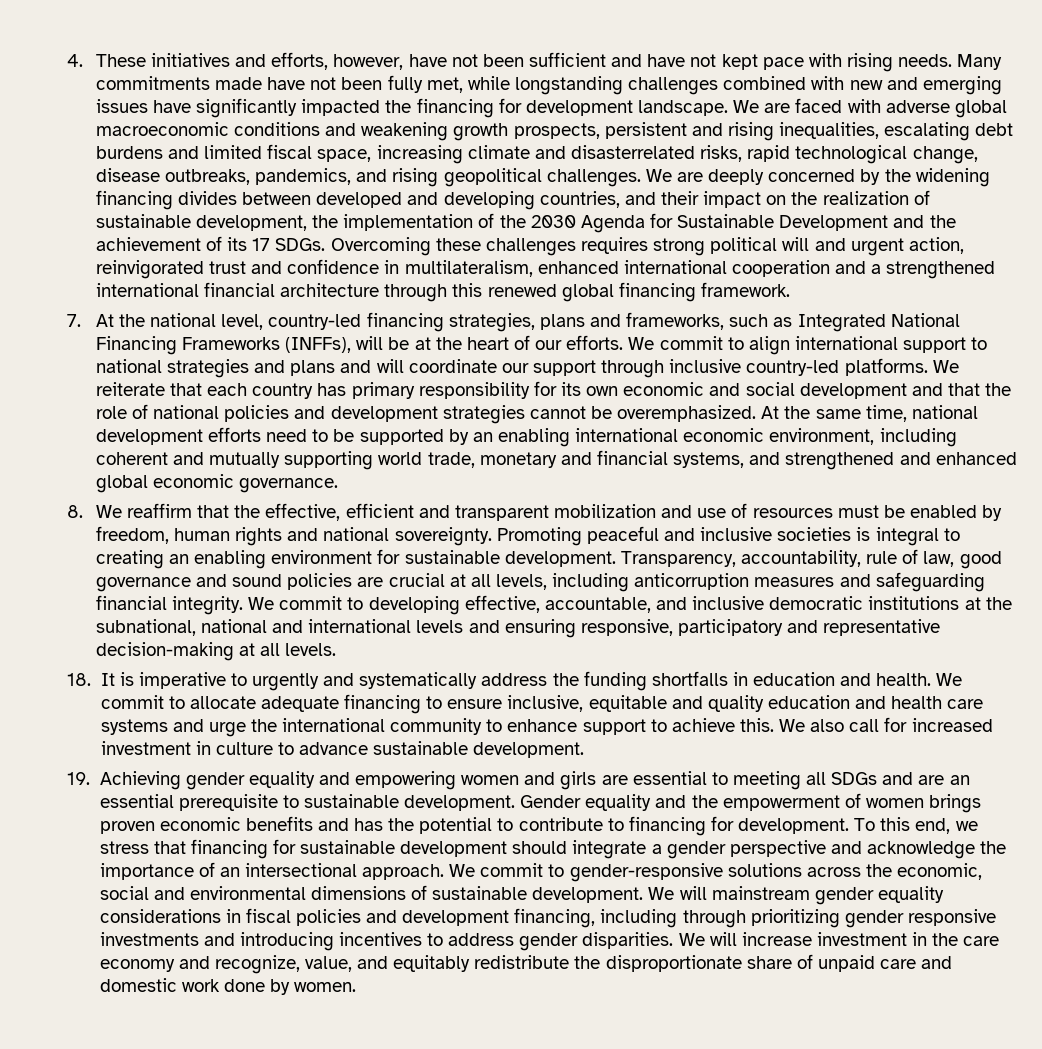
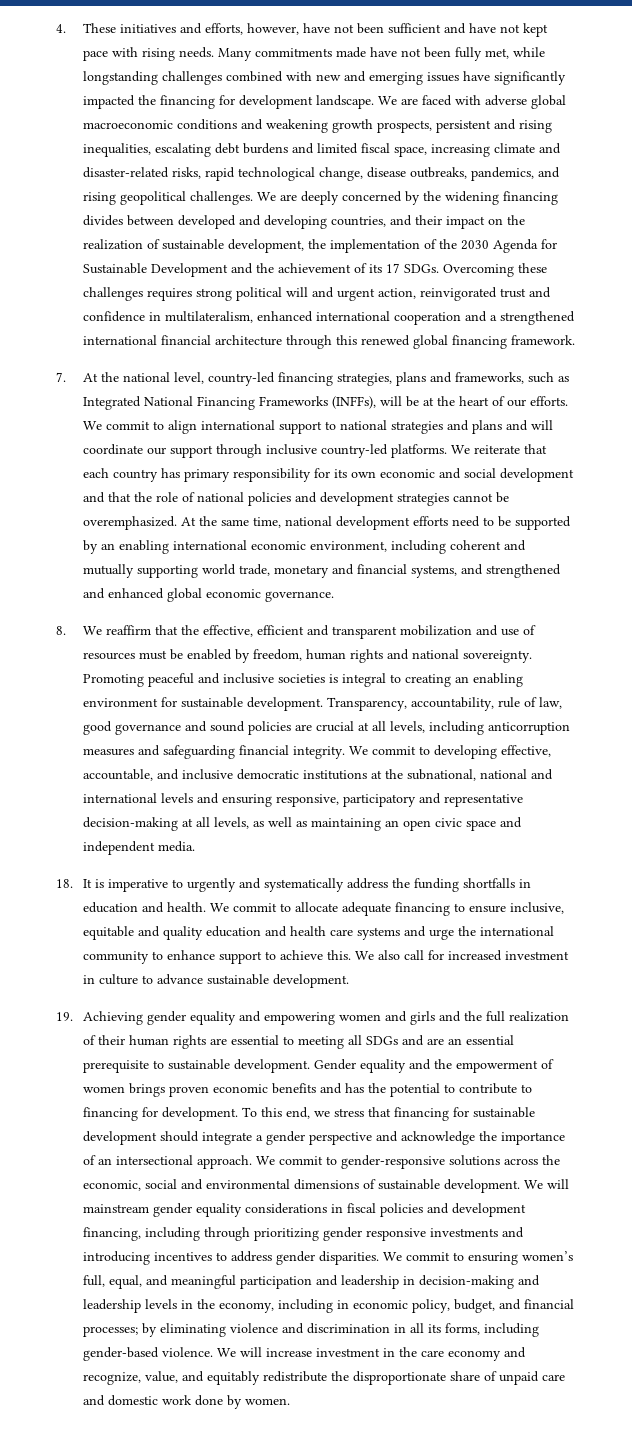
- We are faced with adverse global macroeconomic conditions and weakening growth prospects, persistent and rising inequalities, escalating debt burdens and limited fiscal space, increasing climate and disasterrelated risks, rapid technological change, disease outbreaks, pandemics, and rising geopolitical challenges.
+ We are faced with adverse global macroeconomic conditions and weakening growth prospects, persistent and rising inequalities, escalating debt burdens and limited fiscal space, increasing climate and disaster-related risks, rapid technological change, disease outbreaks, pandemics, and rising geopolitical challenges.
- We commit to developing effective, accountable, and inclusive democratic institutions at the subnational, national and international levels and ensuring responsive, participatory and representative decision-making at all levels.
+ We commit to developing effective, accountable, and inclusive democratic institutions at the subnational, national and international levels and ensuring responsive, participatory and representative decision-making at all levels, as well as maintaining an open civic space and independent media.
- 19. Achieving gender equality and empowering women and girls are essential to meeting all SDGs and are an essential prerequisite to sustainable development.
+ 19. Achieving gender equality and empowering women and girls and the full realization of their human rights are essential to meeting all SDGs and are an essential prerequisite to sustainable development.
- We will increase investment in the care economy and recognize, value, and equitably redistribute the disproportionate share of unpaid care and domestic work done by women.
+ We commit to ensuring women’s full, equal, and meaningful participation and leadership in decision-making and leadership levels in the economy, including in economic policy, budget, and financial processes; by eliminating violence and discrimination in all its forms, including gender-based violence. We will increase investment in the care economy and recognize, value, and equitably redistribute the disproportionate share of unpaid care and domestic work done by women.

